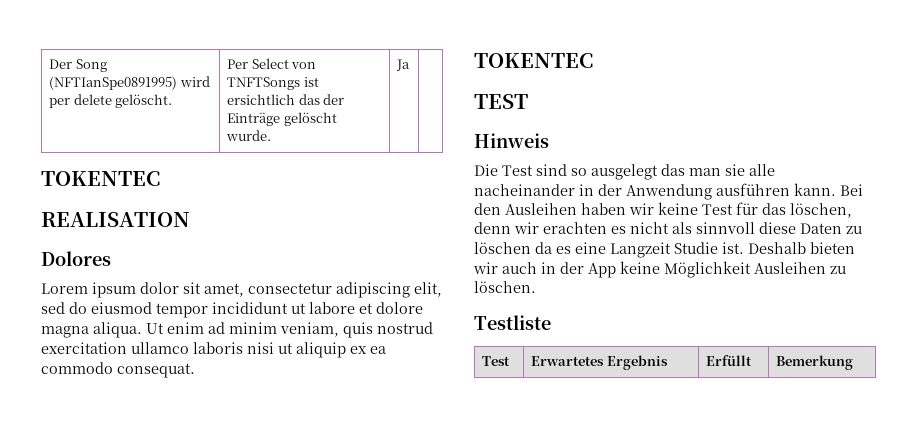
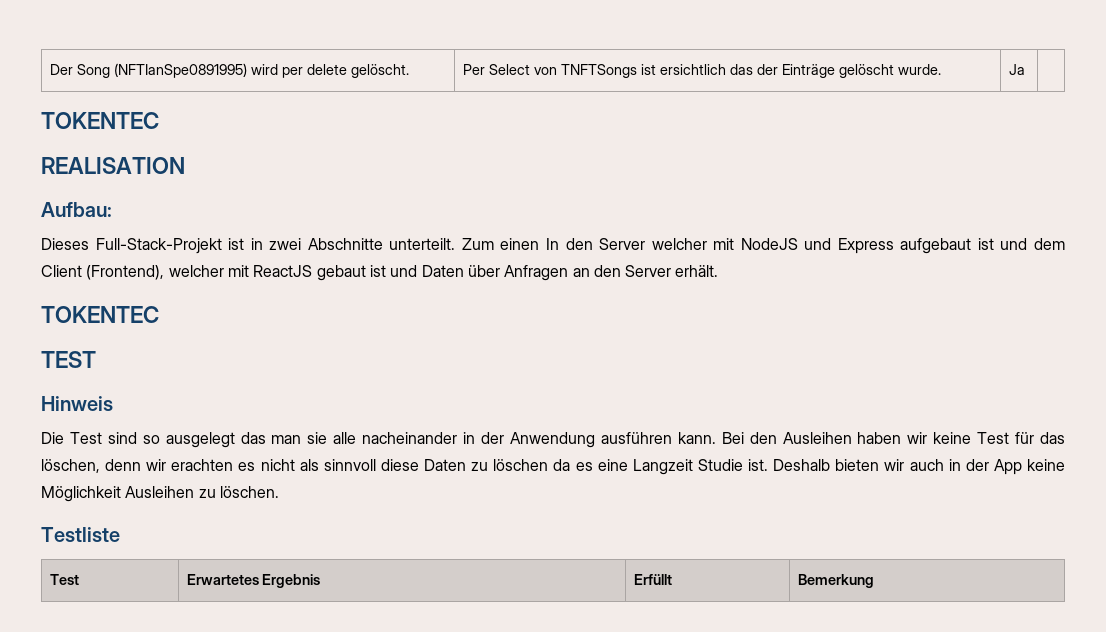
- Dolores
- Lorem ipsum dolor sit amet, consectetur adipiscing elit, sed do eiusmod tempor incididunt ut labore et dolore magna aliqua. Ut enim ad minim veniam, quis nostrud exercitation ullamco laboris nisi ut aliquip ex ea commodo consequat.
+ Aufbau:
+ Dieses Full-Stack-Projekt ist in zwei Abschnitte unterteilt. Zum einen In den Server welcher mit NodeJS und Express aufgebaut ist und dem Client (Frontend), welcher mit ReactJS gebaut ist und Daten über Anfragen an den Server erhält.

